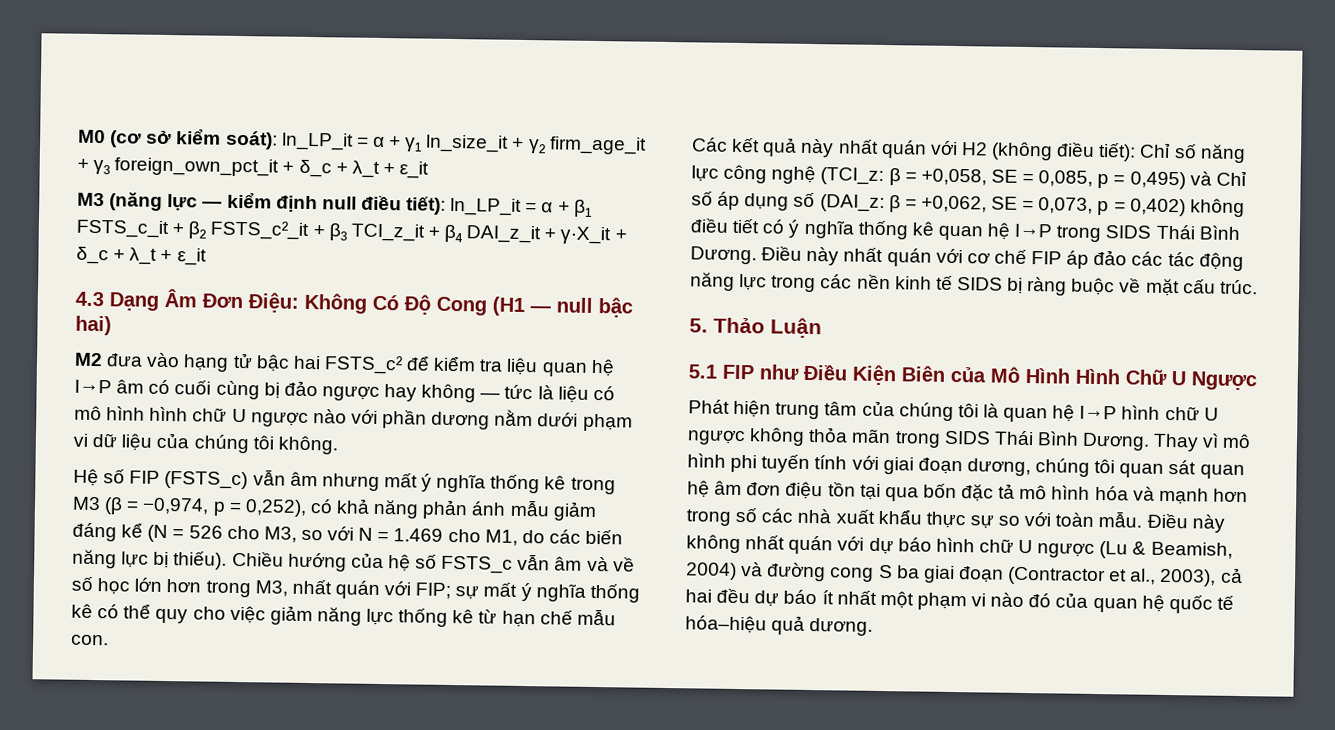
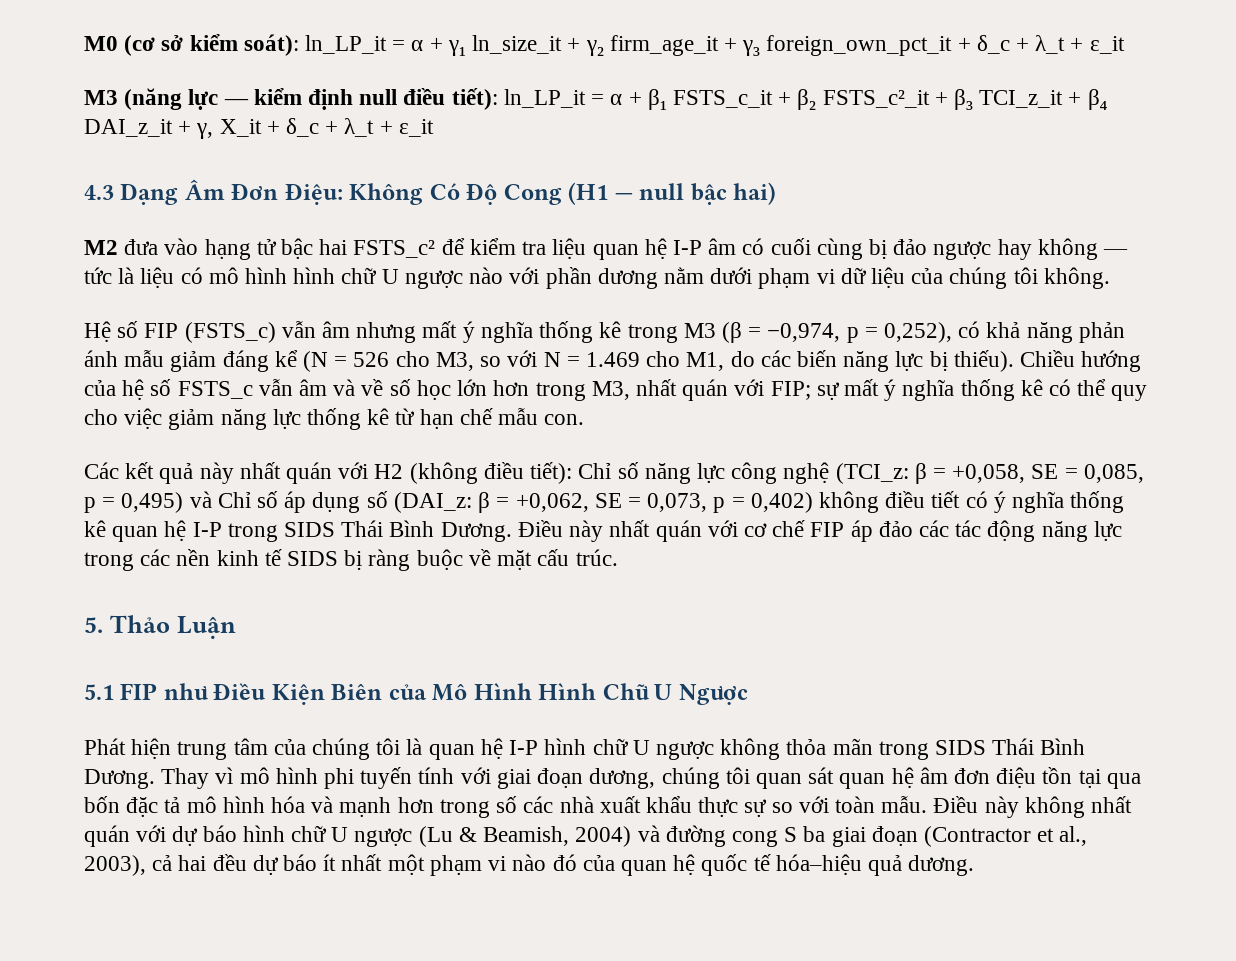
- M3 (năng lực — kiểm định null điều tiết): ln_LP_it = α + β₁ FSTS_c_it + β₂ FSTS_c²_it + β₃ TCI_z_it + β₄ DAI_z_it + γ·X_it + δ_c + λ_t + ε_it
+ M3 (năng lực — kiểm định null điều tiết): ln_LP_it = α + β₁ FSTS_c_it + β₂ FSTS_c²_it + β₃ TCI_z_it + β₄ DAI_z_it + γ, X_it + δ_c + λ_t + ε_it
- M2 đưa vào hạng tử bậc hai FSTS_c² để kiểm tra liệu quan hệ I→P âm có cuối cùng bị đảo ngược hay không — tức là liệu có mô hình hình chữ U ngược nào với phần dương nằm dưới phạm vi dữ liệu của chúng tôi không.
+ M2 đưa vào hạng tử bậc hai FSTS_c² để kiểm tra liệu quan hệ I-P âm có cuối cùng bị đảo ngược hay không — tức là liệu có mô hình hình chữ U ngược nào với phần dương nằm dưới phạm vi dữ liệu của chúng tôi không.
- Các kết quả này nhất quán với H2 (không điều tiết): Chỉ số năng lực công nghệ (TCI_z: β = +0,058, SE = 0,085, p = 0,495) và Chỉ số áp dụng số (DAI_z: β = +0,062, SE = 0,073, p = 0,402) không điều tiết có ý nghĩa thống kê quan hệ I→P trong SIDS Thái Bình Dương.
+ Các kết quả này nhất quán với H2 (không điều tiết): Chỉ số năng lực công nghệ (TCI_z: β = +0,058, SE = 0,085, p = 0,495) và Chỉ số áp dụng số (DAI_z: β = +0,062, SE = 0,073, p = 0,402) không điều tiết có ý nghĩa thống kê quan hệ I-P trong SIDS Thái Bình Dương.
- Phát hiện trung tâm của chúng tôi là quan hệ I→P hình chữ U ngược không thỏa mãn trong SIDS Thái Bình Dương.
+ Phát hiện trung tâm của chúng tôi là quan hệ I-P hình chữ U ngược không thỏa mãn trong SIDS Thái Bình Dương.

